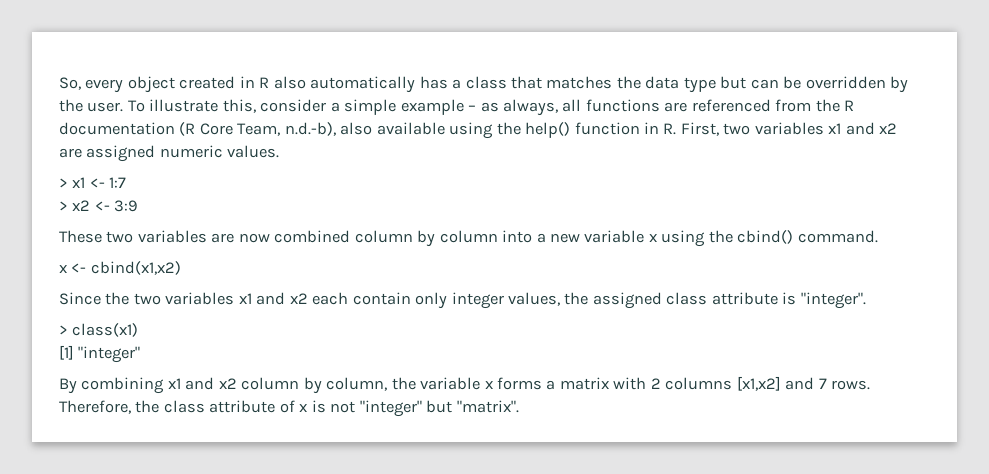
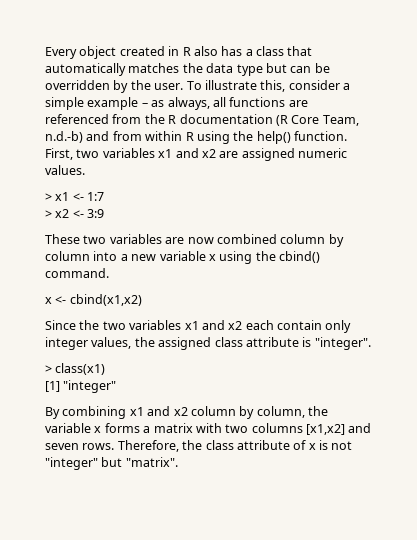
- So, every object created in R also automatically has a class that matches the data type but can be overridden by the user.
+ Every object created in R also has a class that automatically matches the data type but can be overridden by the user.
- To illustrate this, consider a simple example – as always, all functions are referenced from the R documentation (R Core Team, n.d.-b), also available using the help() function in R. First, two variables x1 and x2 are assigned numeric values.
+ To illustrate this, consider a simple example – as always, all functions are referenced from the R documentation (R Core Team, n.d.-b) and from within R using the help() function. First, two variables x1 and x2 are assigned numeric values.
- By combining x1 and x2 column by column, the variable x forms a matrix with 2 columns [x1,x2] and 7 rows.
+ By combining x1 and x2 column by column, the variable x forms a matrix with two columns [x1,x2] and seven rows.

